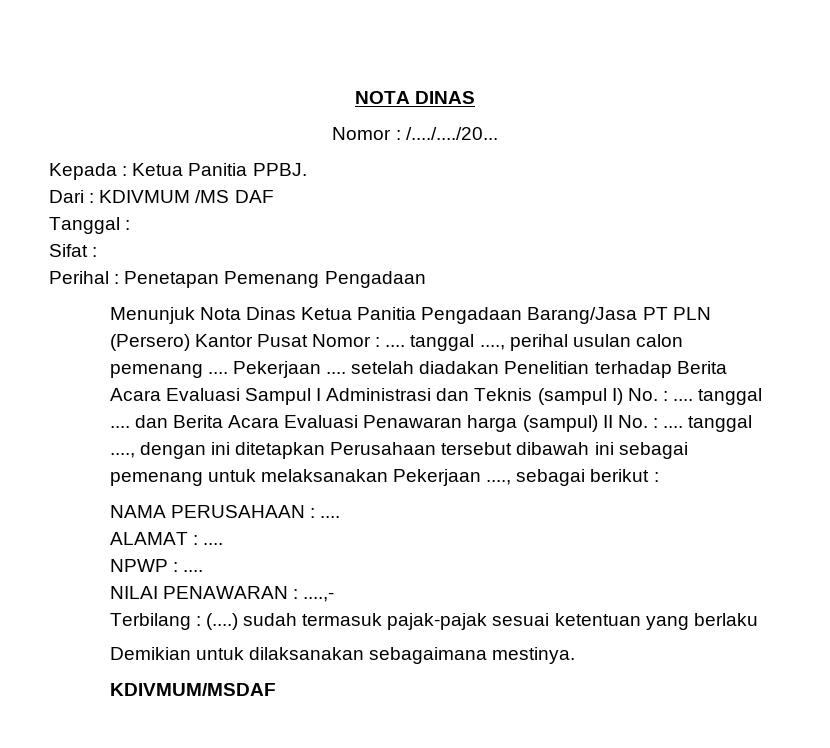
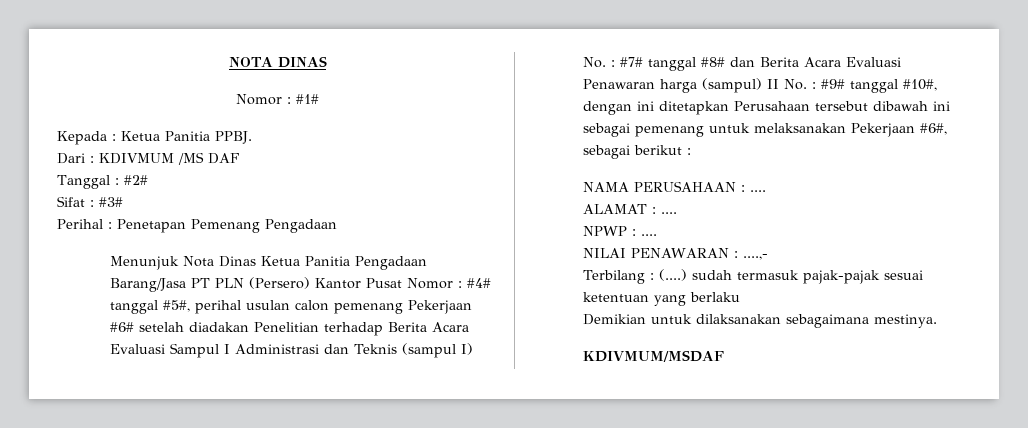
- Nomor : /..../..../20...
+ Nomor : #1#
- Tanggal :
+ Tanggal : #2#
- Sifat :
+ Sifat : #3#
- Menunjuk Nota Dinas Ketua Panitia Pengadaan Barang/Jasa PT PLN (Persero) Kantor Pusat Nomor : .... tanggal ...., perihal usulan calon pemenang .... Pekerjaan .... setelah diadakan Penelitian terhadap Berita Acara Evaluasi Sampul I Administrasi dan Teknis (sampul I) No. : .... tanggal .... dan Berita Acara Evaluasi Penawaran harga (sampul) II No. : .... tanggal ...., dengan ini ditetapkan Perusahaan tersebut dibawah ini sebagai pemenang untuk melaksanakan Pekerjaan ...., sebagai berikut :
+ Menunjuk Nota Dinas Ketua Panitia Pengadaan Barang/Jasa PT PLN (Persero) Kantor Pusat Nomor : #4# tanggal #5#, perihal usulan calon pemenang Pekerjaan #6# setelah diadakan Penelitian terhadap Berita Acara Evaluasi Sampul I Administrasi dan Teknis (sampul I) No. : #7# tanggal #8# dan Berita Acara Evaluasi Penawaran harga (sampul) II No. : #9# tanggal #10#, dengan ini ditetapkan Perusahaan tersebut dibawah ini sebagai pemenang untuk melaksanakan Pekerjaan #6#, sebagai berikut :

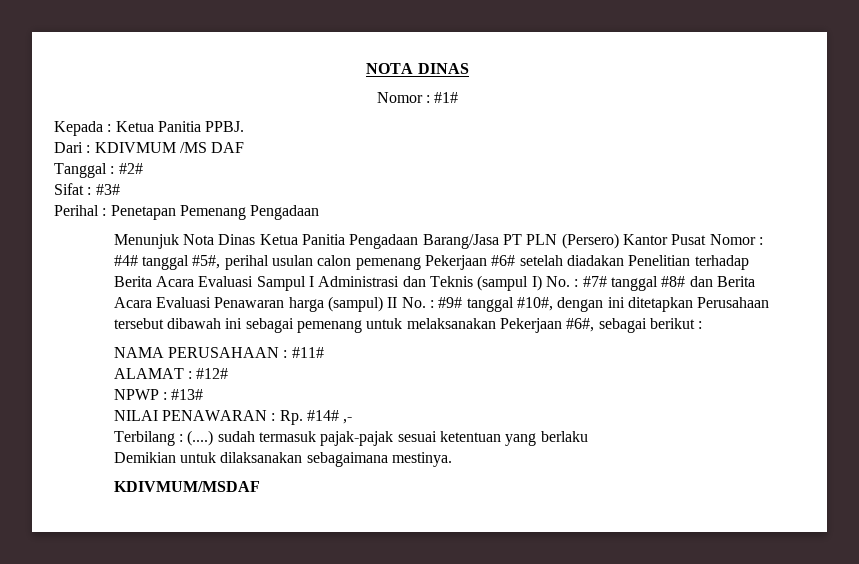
- NAMA PERUSAHAAN : ....
+ NAMA PERUSAHAAN : #11#
- ALAMAT : ....
+ ALAMAT : #12#
- NPWP : ....
+ NPWP : #13#
- NILAI PENAWARAN : ....,-
+ NILAI PENAWARAN : Rp. #14# ,-

